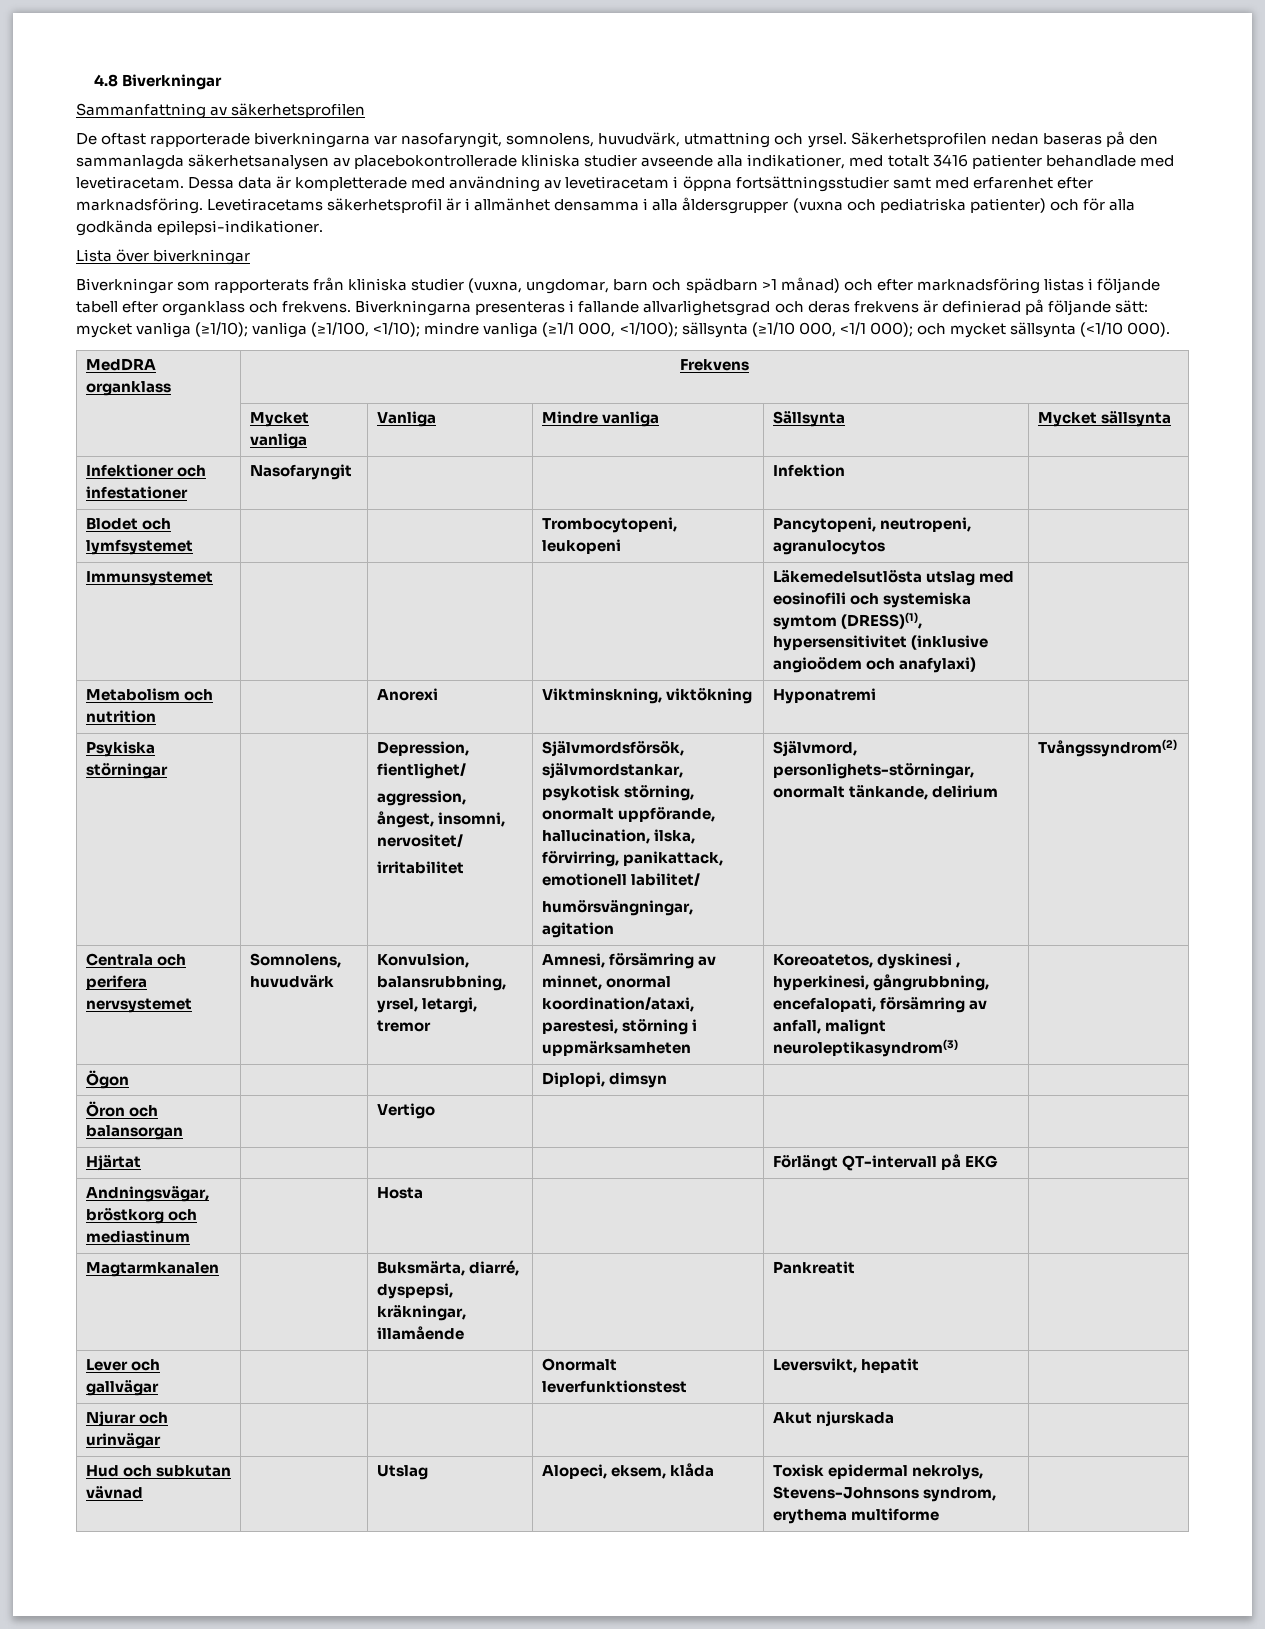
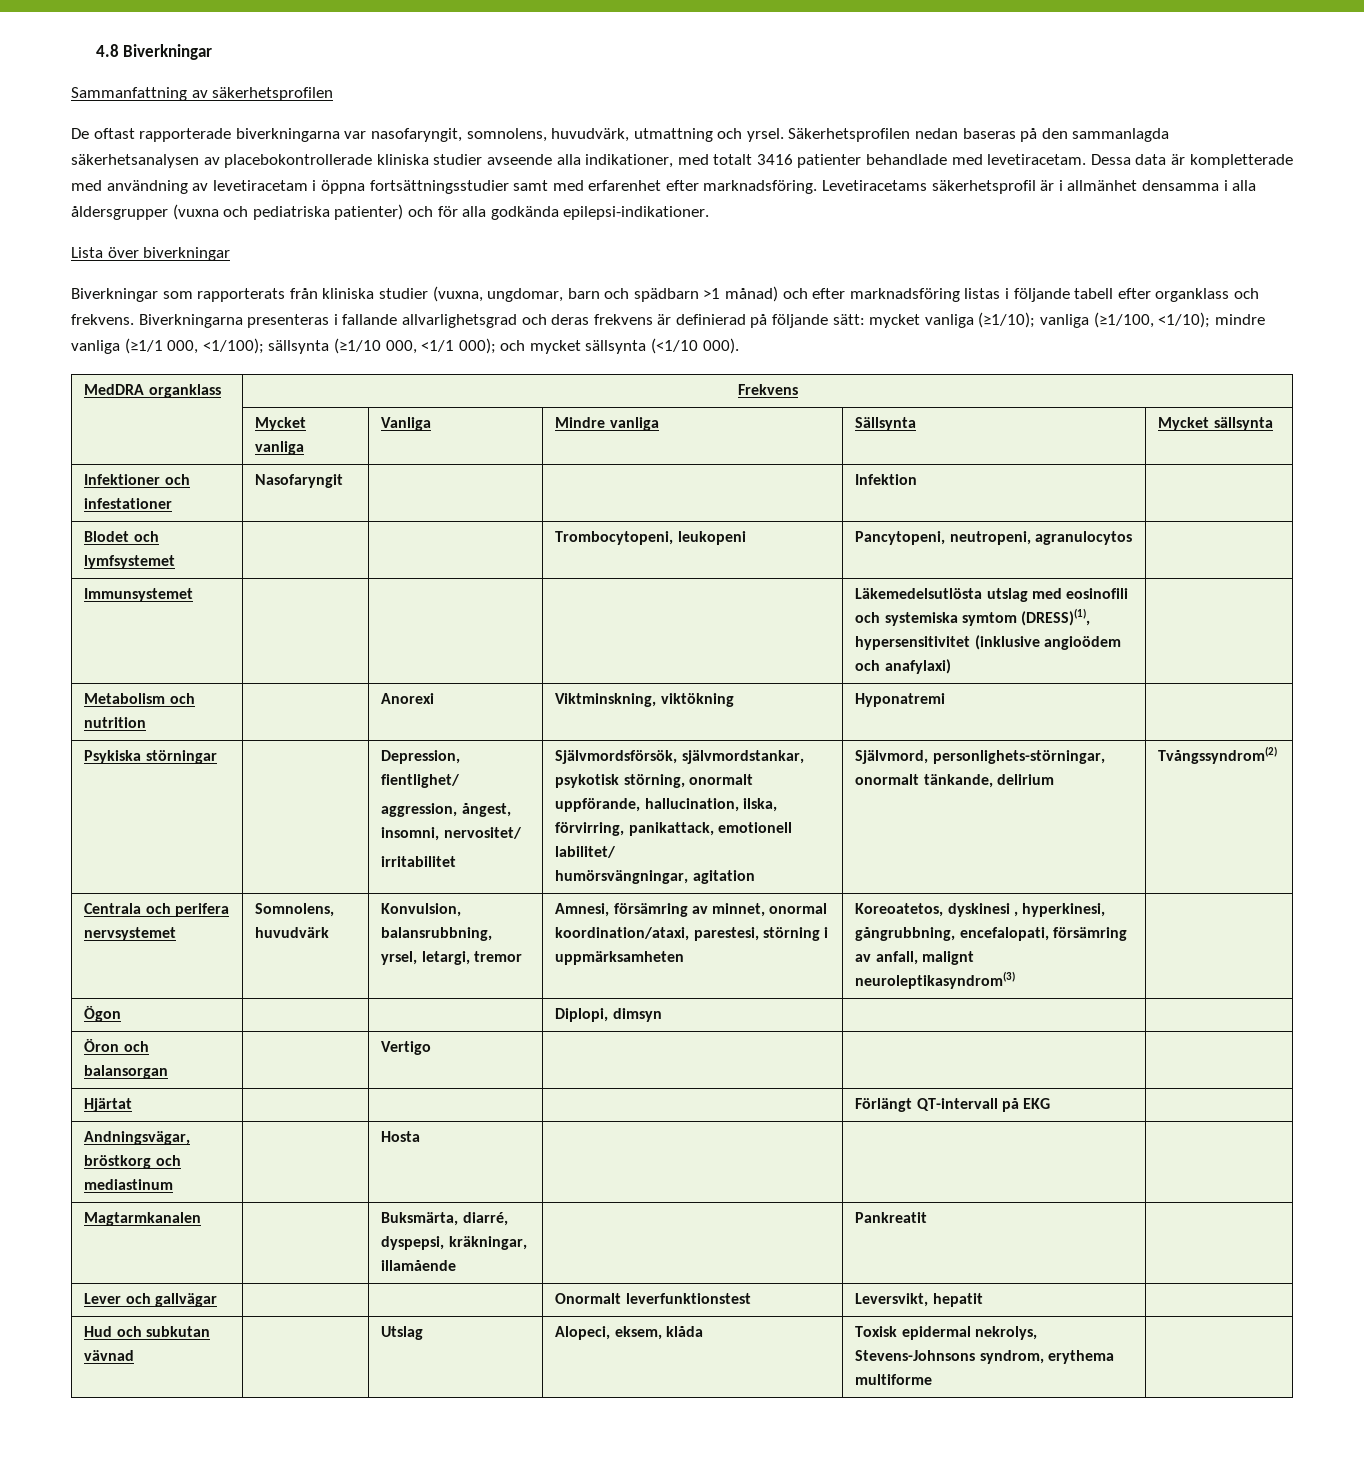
- Njurar och urinvägar | | | | Akut njurskada |

